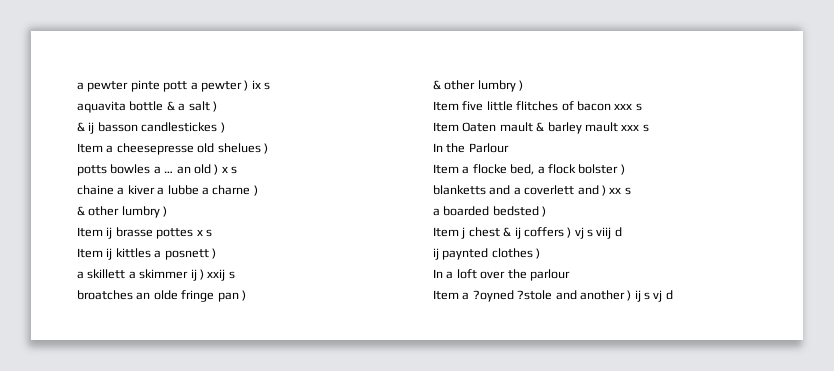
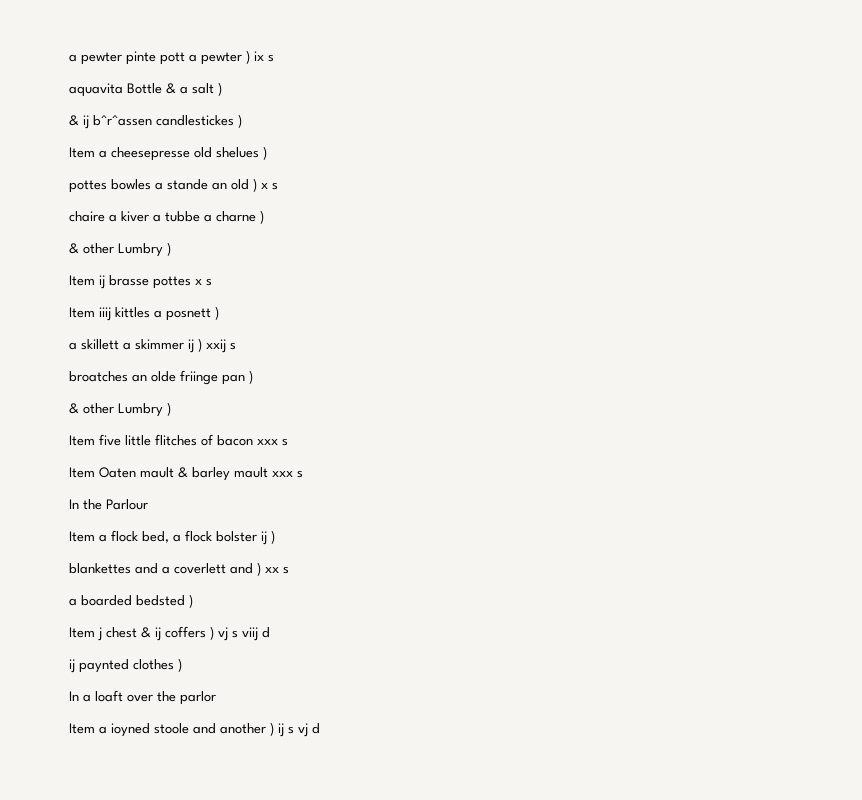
- aquavita bottle & a salt )
+ aquavita Bottle & a salt )
- & ij basson candlestickes )
+ & ij b^r^assen candlestickes )
- potts bowles a … an old ) x s
+ pottes bowles a stande an old ) x s
- chaine a kiver a lubbe a charne )
- & other lumbry )
+ chaire a kiver a tubbe a charne )
+ & other Lumbry )
- Item ij kittles a posnett )
+ Item iiij kittles a posnett )
- broatches an olde fringe pan )
- & other lumbry )
+ broatches an olde friinge pan )
+ & other Lumbry )
- Item a flocke bed, a flock bolster )
- blanketts and a coverlett and ) xx s
+ Item a flock bed, a flock bolster ij )
+ blankettes and a coverlett and ) xx s
- In a loft over the parlour
- Item a ?oyned ?stole and another ) ij s vj d
+ In a loaft over the parlor
+ Item a ioyned stoole and another ) ij s vj d

